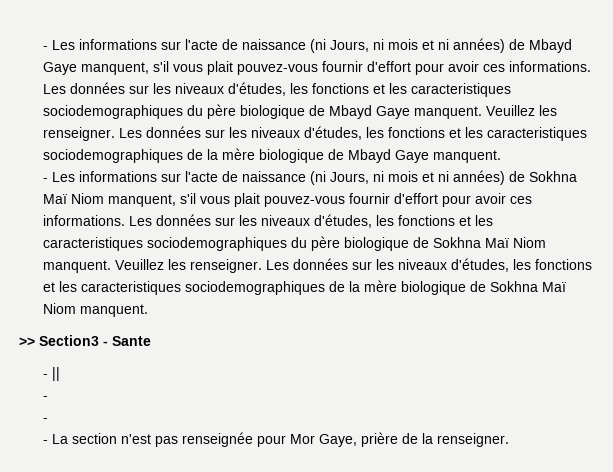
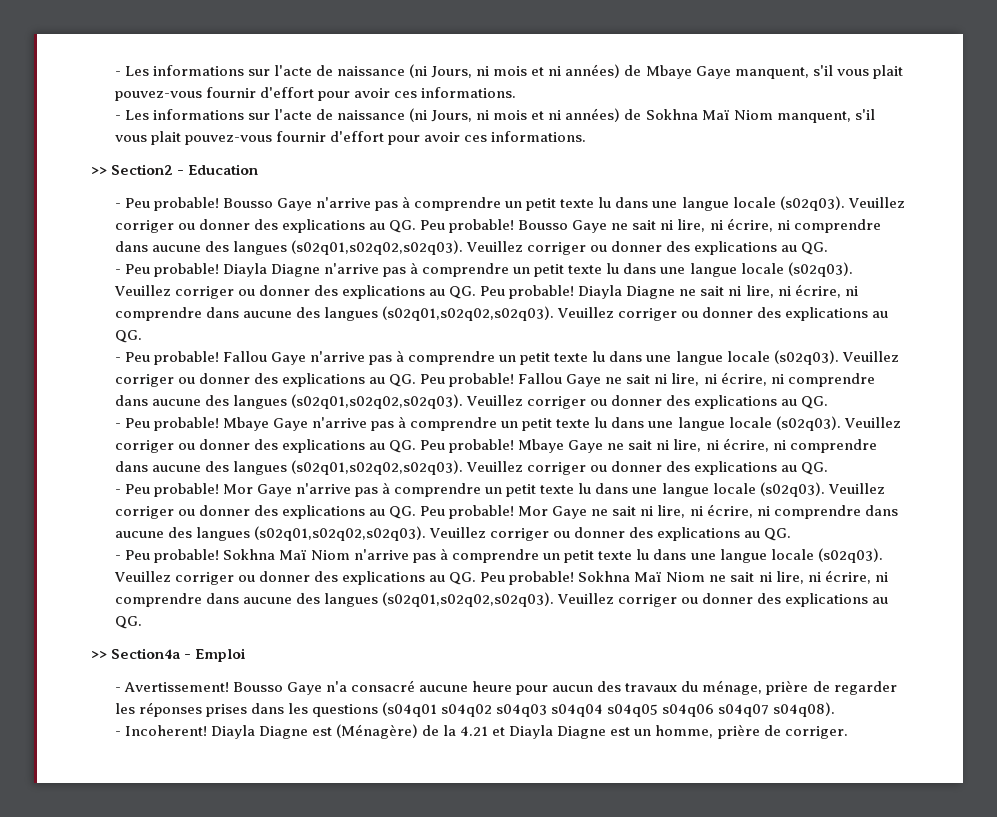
- - Les informations sur l'acte de naissance (ni Jours, ni mois et ni années) de Mbayd Gaye manquent, s'il vous plait pouvez-vous fournir d'effort pour avoir ces informations. Les données sur les niveaux d'études, les fonctions et les caracteristiques sociodemographiques du père biologique de Mbayd Gaye manquent. Veuillez les renseigner. Les données sur les niveaux d'études, les fonctions et les caracteristiques sociodemographiques de la mère biologique de Mbayd Gaye manquent.
+ - Les informations sur l'acte de naissance (ni Jours, ni mois et ni années) de Mbaye Gaye manquent, s'il vous plait pouvez-vous fournir d'effort pour avoir ces informations.
- - Les informations sur l'acte de naissance (ni Jours, ni mois et ni années) de Sokhna Maï Niom manquent, s'il vous plait pouvez-vous fournir d'effort pour avoir ces informations. Les données sur les niveaux d'études, les fonctions et les caracteristiques sociodemographiques du père biologique de Sokhna Maï Niom manquent. Veuillez les renseigner. Les données sur les niveaux d'études, les fonctions et les caracteristiques sociodemographiques de la mère biologique de Sokhna Maï Niom manquent.
- >> Section3 - Sante
- - ||
- -
- -
- - La section n'est pas renseignée pour Mor Gaye, prière de la renseigner.
+ - Les informations sur l'acte de naissance (ni Jours, ni mois et ni années) de Sokhna Maï Niom manquent, s'il vous plait pouvez-vous fournir d'effort pour avoir ces informations.
+ >> Section2 - Education
+ - Peu probable! Bousso Gaye n'arrive pas à comprendre un petit texte lu dans une langue locale (s02q03). Veuillez corriger ou donner des explications au QG. Peu probable! Bousso Gaye ne sait ni lire, ni écrire, ni comprendre dans aucune des langues (s02q01,s02q02,s02q03). Veuillez corriger ou donner des explications au QG.
+ - Peu probable! Diayla Diagne n'arrive pas à comprendre un petit texte lu dans une langue locale (s02q03). Veuillez corriger ou donner des explications au QG. Peu probable! Diayla Diagne ne sait ni lire, ni écrire, ni comprendre dans aucune des langues (s02q01,s02q02,s02q03). Veuillez corriger ou donner des explications au QG.
+ - Peu probable! Fallou Gaye n'arrive pas à comprendre un petit texte lu dans une langue locale (s02q03). Veuillez corriger ou donner des explications au QG. Peu probable! Fallou Gaye ne sait ni lire, ni écrire, ni comprendre dans aucune des langues (s02q01,s02q02,s02q03). Veuillez corriger ou donner des explications au QG.
+ - Peu probable! Mbaye Gaye n'arrive pas à comprendre un petit texte lu dans une langue locale (s02q03). Veuillez corriger ou donner des explications au QG. Peu probable! Mbaye Gaye ne sait ni lire, ni écrire, ni comprendre dans aucune des langues (s02q01,s02q02,s02q03). Veuillez corriger ou donner des explications au QG.
+ - Peu probable! Mor Gaye n'arrive pas à comprendre un petit texte lu dans une langue locale (s02q03). Veuillez corriger ou donner des explications au QG. Peu probable! Mor Gaye ne sait ni lire, ni écrire, ni comprendre dans aucune des langues (s02q01,s02q02,s02q03). Veuillez corriger ou donner des explications au QG.
+ - Peu probable! Sokhna Maï Niom n'arrive pas à comprendre un petit texte lu dans une langue locale (s02q03). Veuillez corriger ou donner des explications au QG. Peu probable! Sokhna Maï Niom ne sait ni lire, ni écrire, ni comprendre dans aucune des langues (s02q01,s02q02,s02q03). Veuillez corriger ou donner des explications au QG.
+ >> Section4a - Emploi
+ - Avertissement! Bousso Gaye n'a consacré aucune heure pour aucun des travaux du ménage, prière de regarder les réponses prises dans les questions (s04q01 s04q02 s04q03 s04q04 s04q05 s04q06 s04q07 s04q08).
+ - Incoherent! Diayla Diagne est (Ménagère) de la 4.21 et Diayla Diagne est un homme, prière de corriger.

